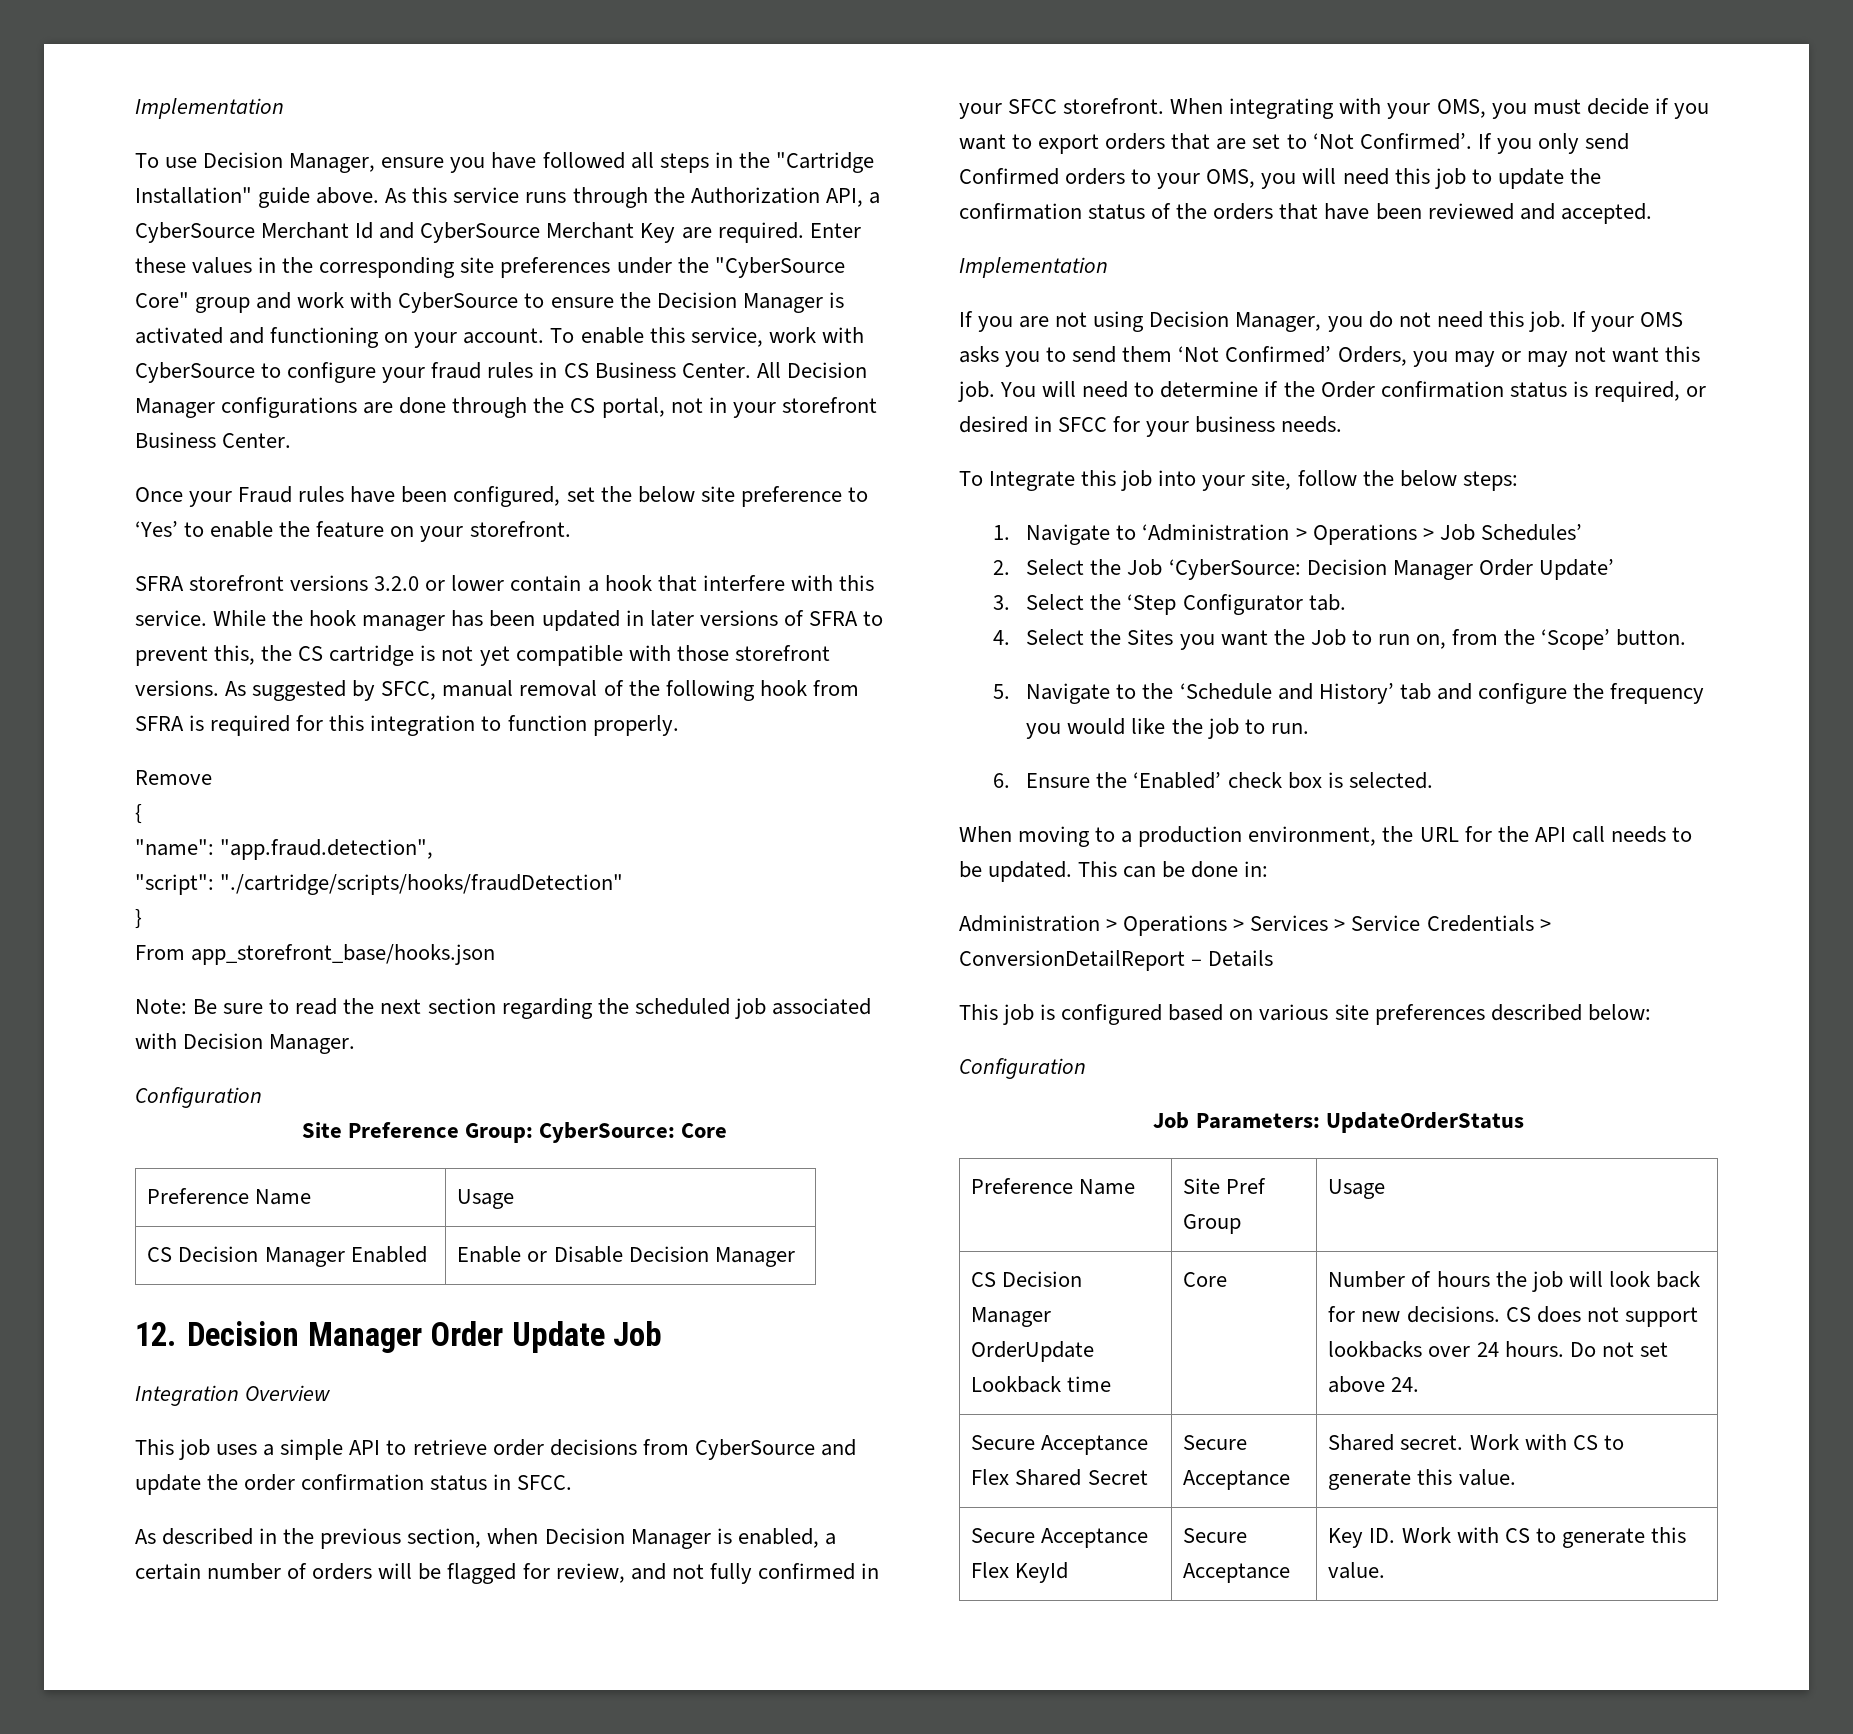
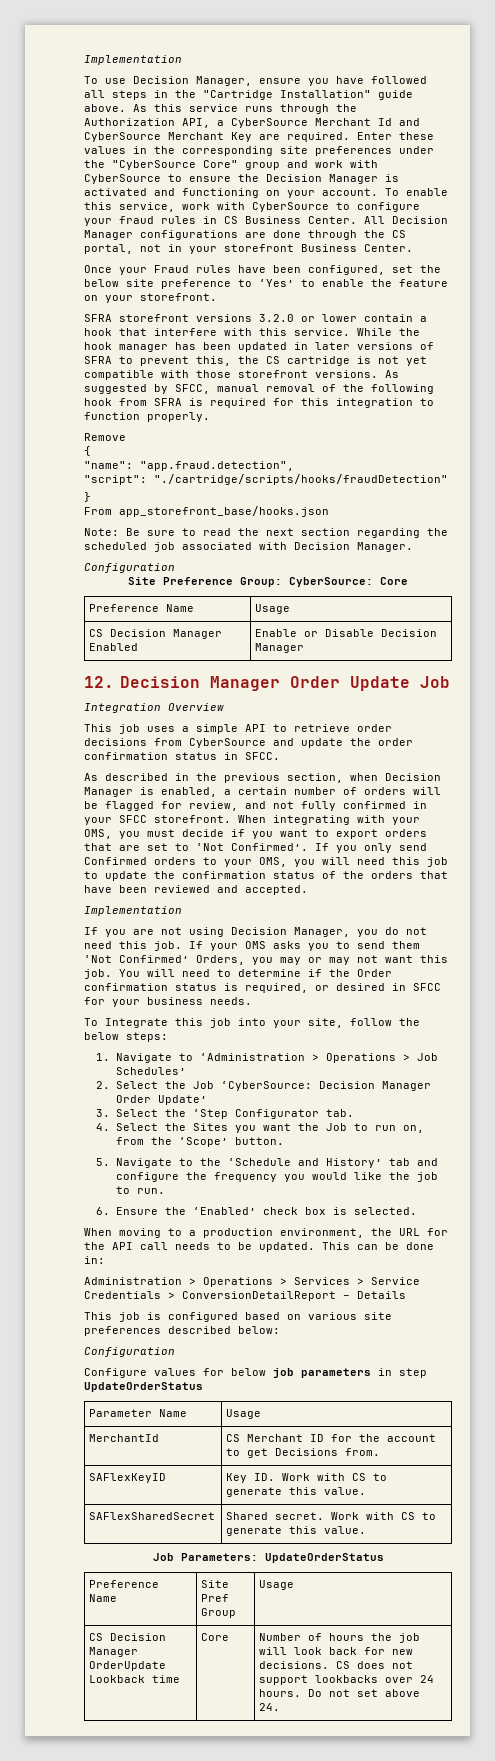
+ Configure values for below job parameters in step UpdateOrderStatus
+ Parameter Name | Usage
+ MerchantId | CS Merchant ID for the account to get Decisions from.
+ SAFlexKeyID | Key ID. Work with CS to generate this value.
+ SAFlexSharedSecret | Shared secret. Work with CS to generate this value.
- Secure Acceptance Flex Shared Secret | Secure Acceptance | Shared secret. Work with CS to generate this value.
- Secure Acceptance Flex KeyId | Secure Acceptance | Key ID. Work with CS to generate this value.

